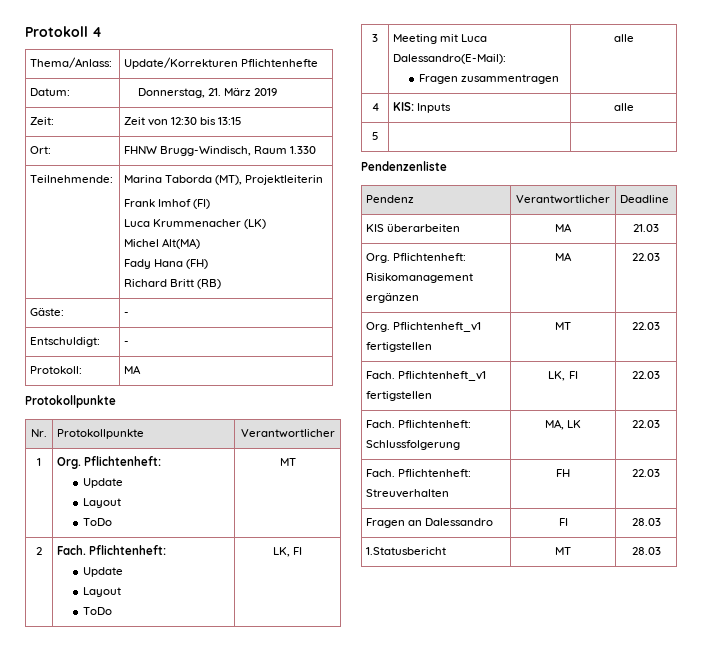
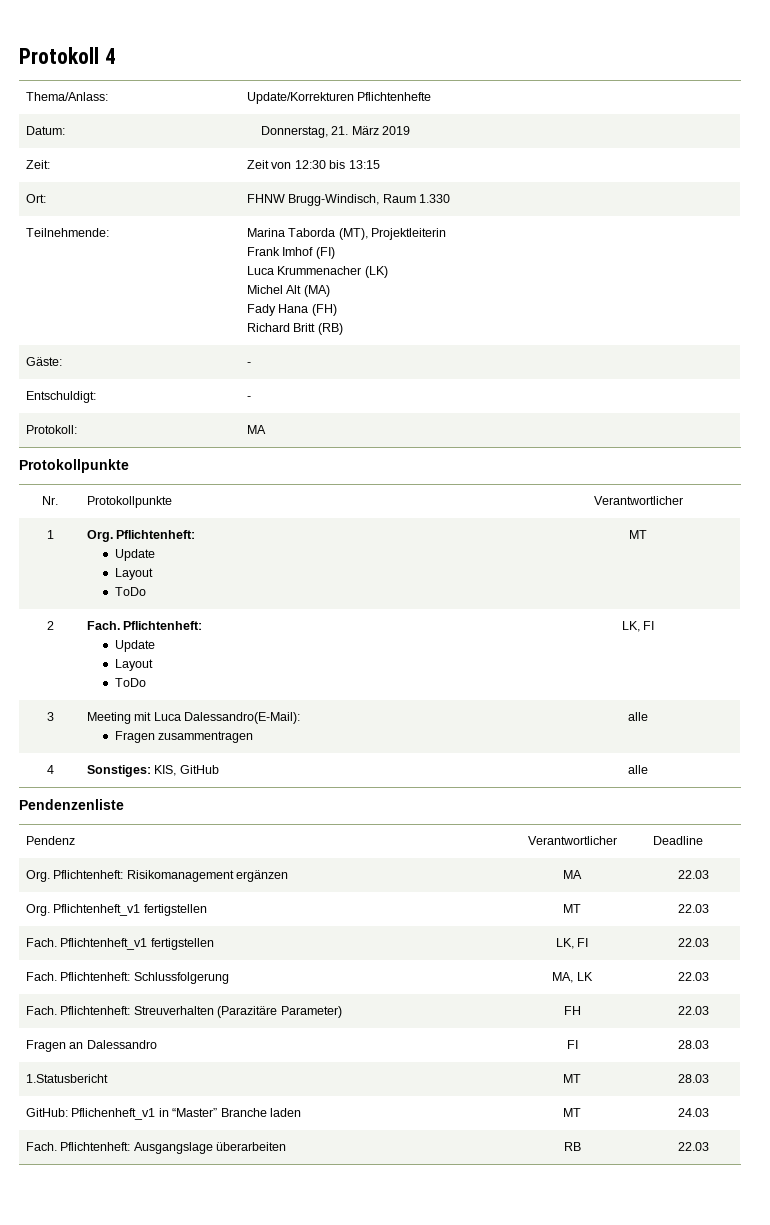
  Teilnehmende: | Marina Taborda (MT), Projektleiterin
  Frank Imhof (FI)
  Luca Krummenacher (LK)
- Michel Alt(MA)
+ Michel Alt (MA)
- 4 | KIS: Inputs | alle
- 5 | |
+ 4 | Sonstiges: KIS, GitHub | alle
- KIS überarbeiten | MA | 21.03
- Fach. Pflichtenheft: Streuverhalten | FH | 22.03
+ Fach. Pflichtenheft: Streuverhalten (Parazitäre Parameter) | FH | 22.03
+ GitHub: Pflichenheft_v1 in “Master” Branche laden | MT | 24.03
+ Fach. Pflichtenheft: Ausgangslage überarbeiten | RB | 22.03

